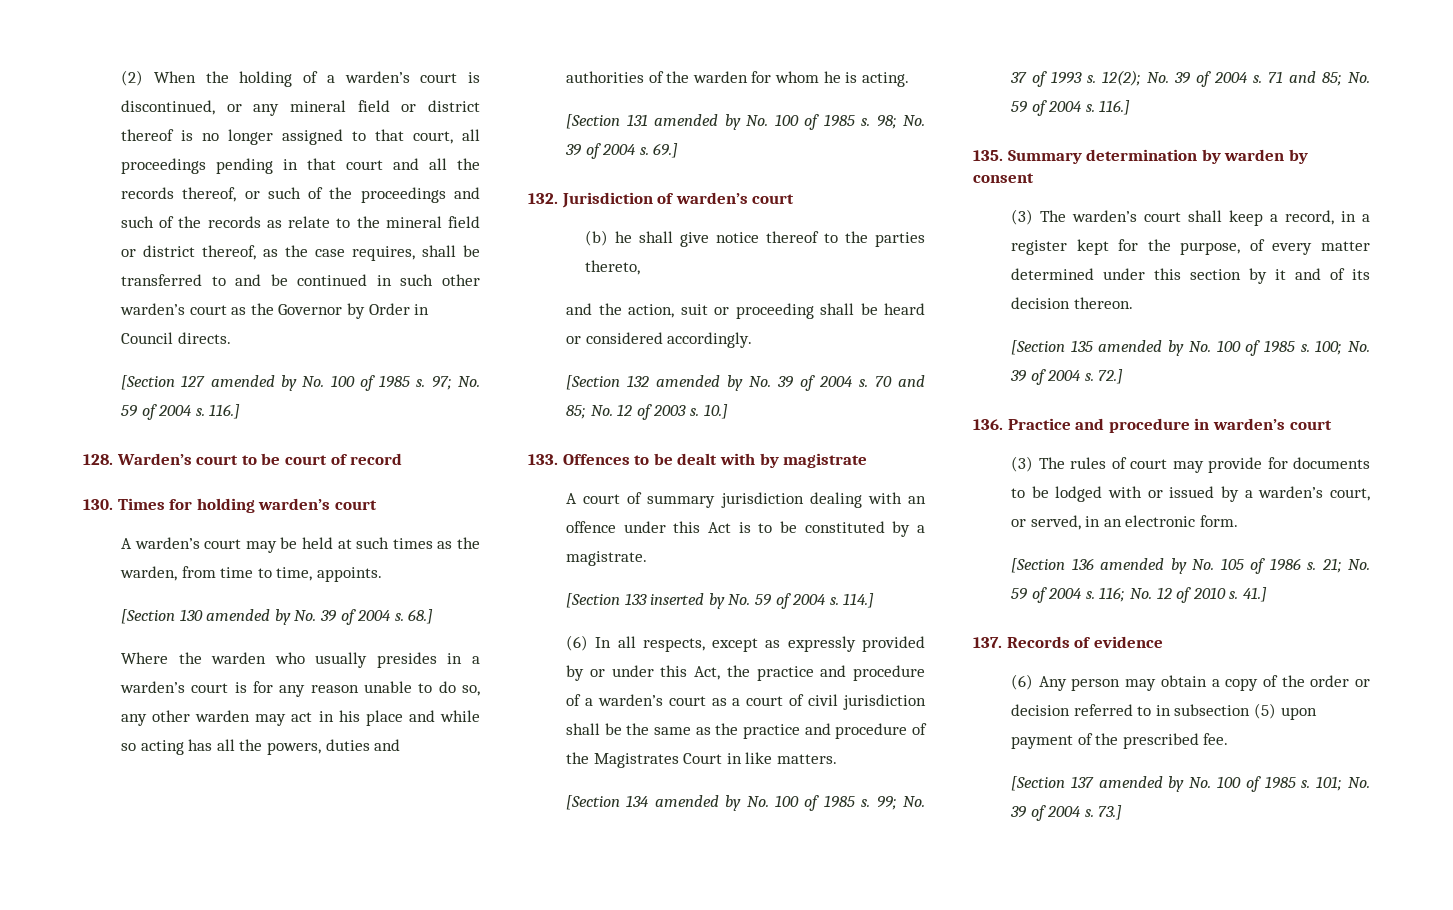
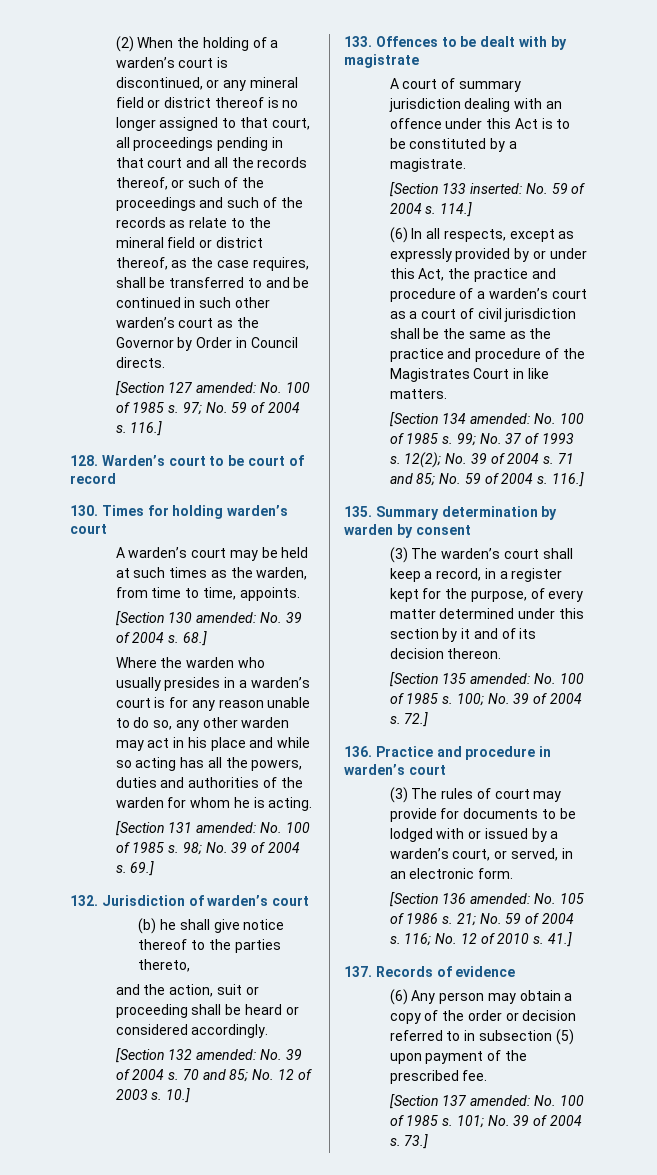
- [Section 127 amended by No. 100 of 1985 s.
+ [Section 127 amended: No. 100 of 1985 s.
- [Section 130 amended by No. 39 of 2004 s.
+ [Section 130 amended: No. 39 of 2004 s.
- [Section 131 amended by No. 100 of 1985 s.
+ [Section 131 amended: No. 100 of 1985 s.
- [Section 132 amended by No. 39 of 2004 s.
+ [Section 132 amended: No. 39 of 2004 s.
- [Section 133 inserted by No. 59 of 2004 s.
+ [Section 133 inserted: No. 59 of 2004 s.
- [Section 134 amended by No. 100 of 1985 s.
+ [Section 134 amended: No. 100 of 1985 s.
- [Section 135 amended by No. 100 of 1985 s.
+ [Section 135 amended: No. 100 of 1985 s.
- [Section 136 amended by No. 105 of 1986 s.
+ [Section 136 amended: No. 105 of 1986 s.
- [Section 137 amended by No. 100 of 1985 s.
+ [Section 137 amended: No. 100 of 1985 s.

